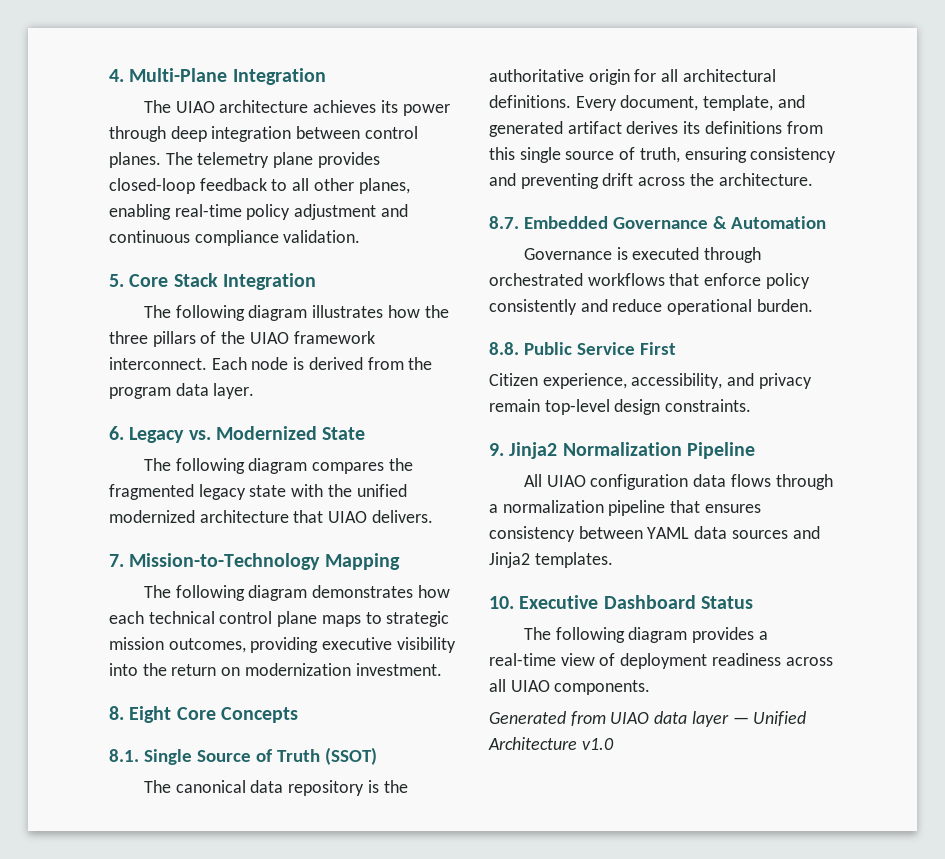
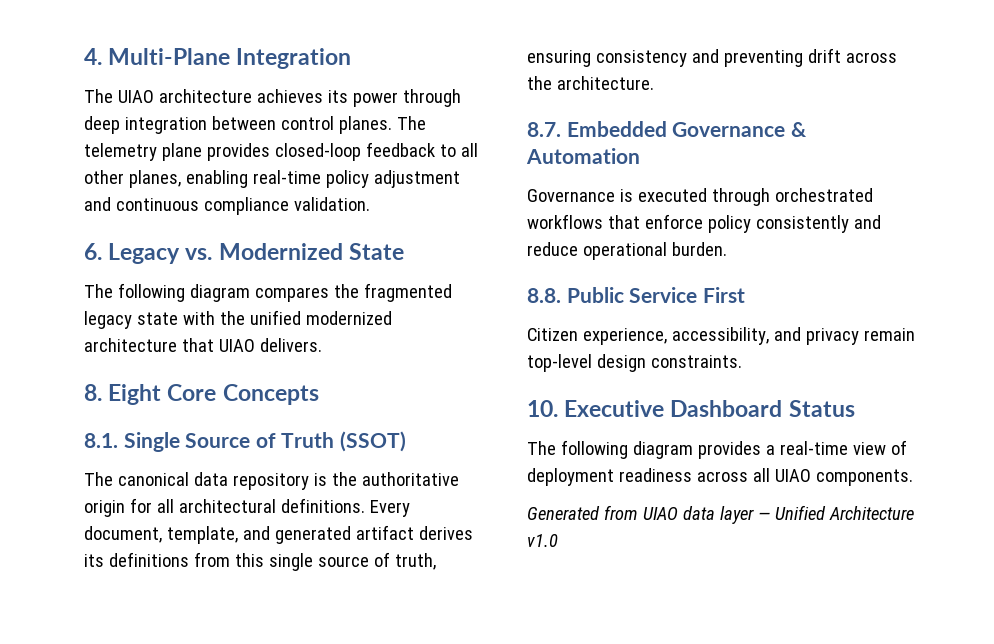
- 5. Core Stack Integration
- The following diagram illustrates how the three pillars of the UIAO framework interconnect. Each node is derived from the program data layer.
- 7. Mission-to-Technology Mapping
- The following diagram demonstrates how each technical control plane maps to strategic mission outcomes, providing executive visibility into the return on modernization investment.
- 9. Jinja2 Normalization Pipeline
- All UIAO configuration data flows through a normalization pipeline that ensures consistency between YAML data sources and Jinja2 templates.

